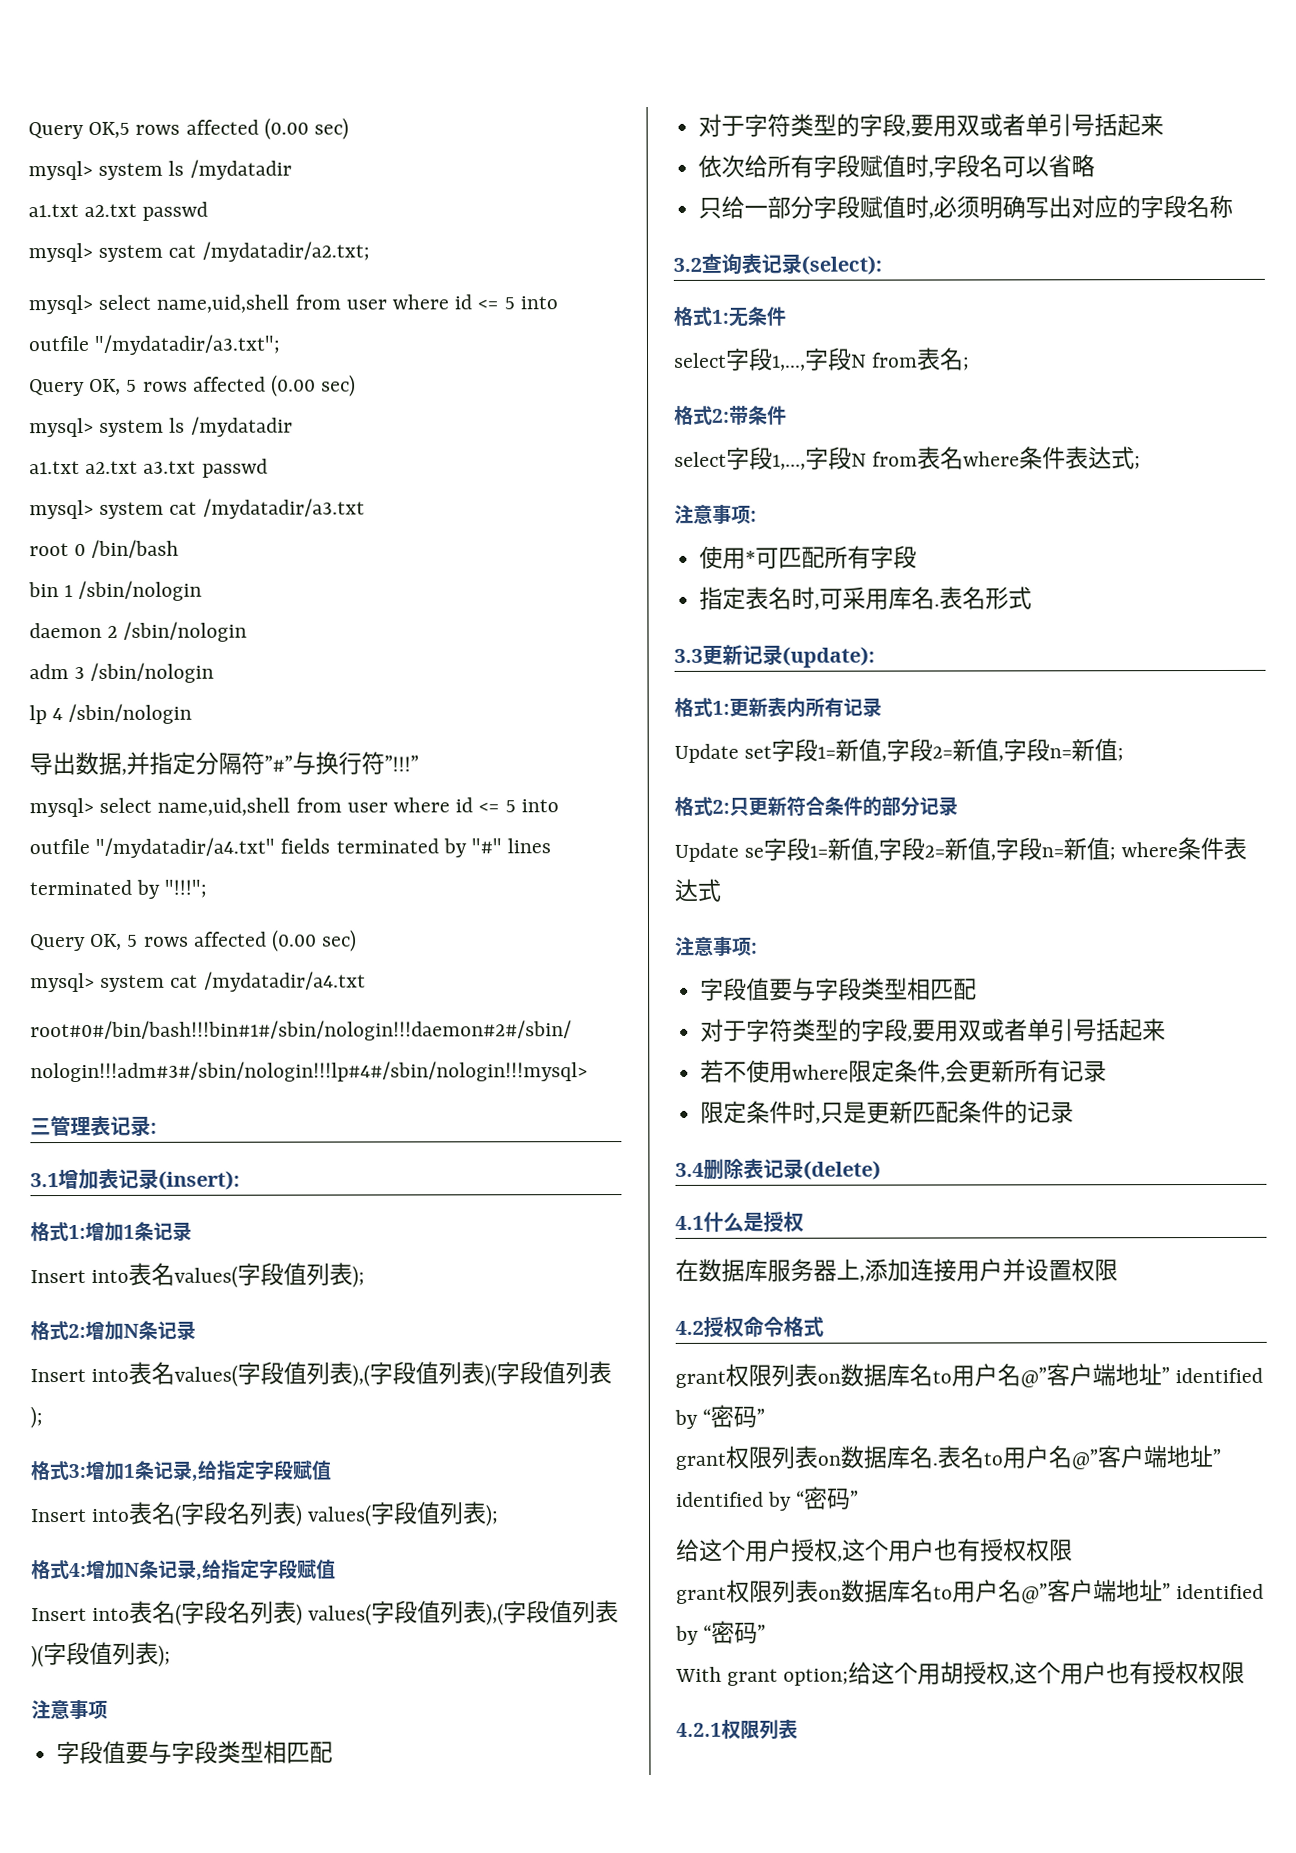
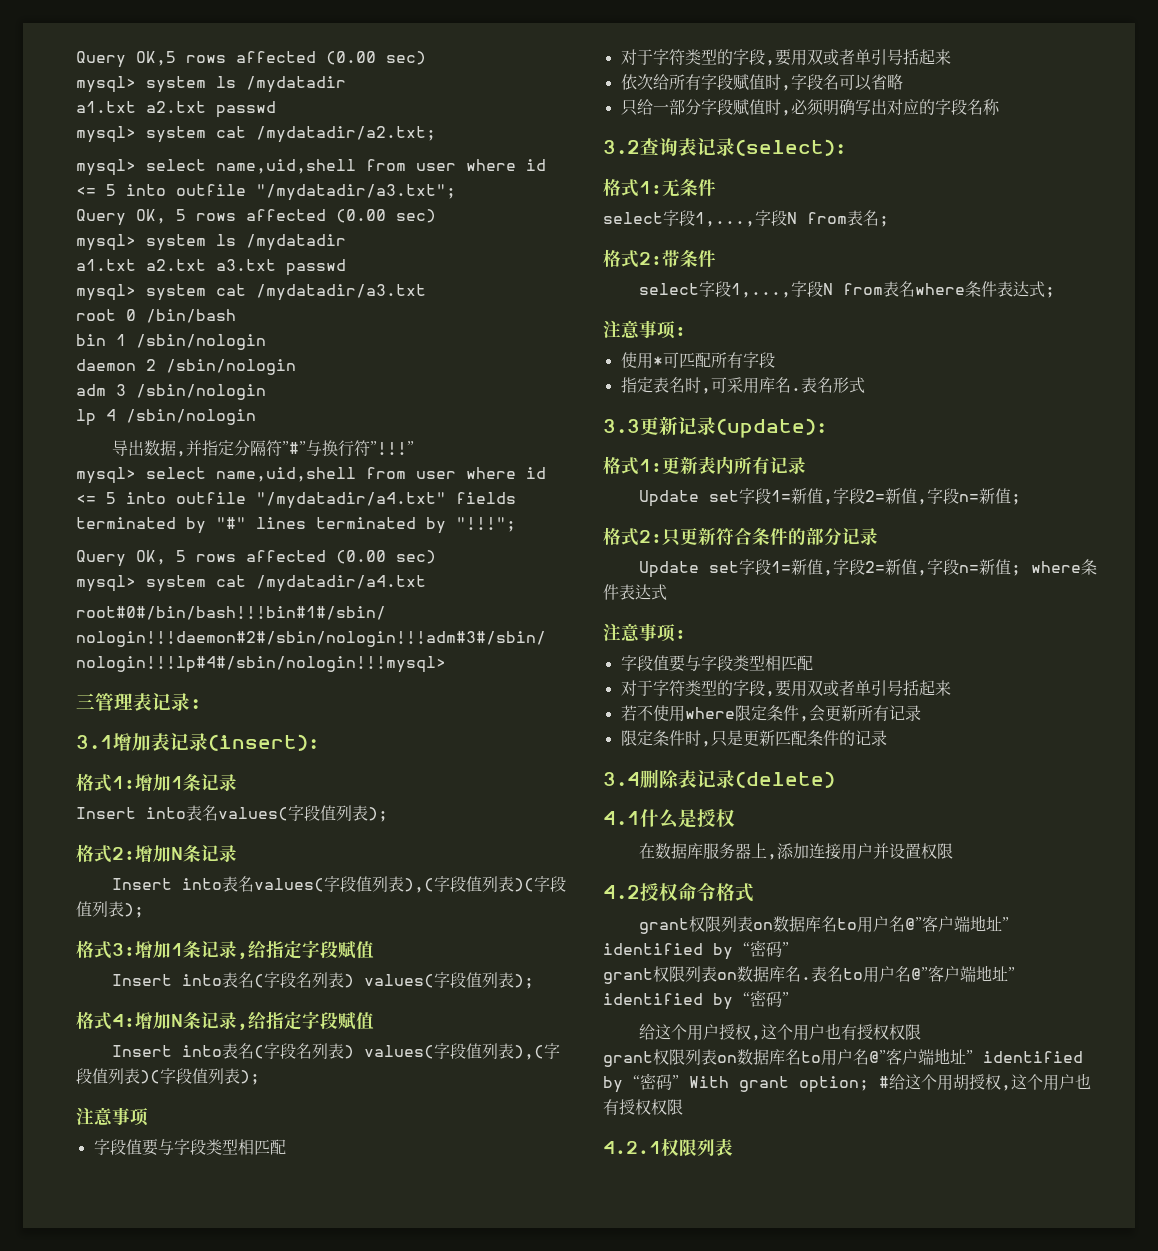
- Update se字段1=新值,字段2=新值,字段n=新值; where条件表达式
+ Update set字段1=新值,字段2=新值,字段n=新值; where条件表达式
  给这个用户授权,这个用户也有授权权限
- grant权限列表on数据库名to用户名@”客户端地址” identified by “密码”
- With grant option;给这个用胡授权,这个用户也有授权权限
+ grant权限列表on数据库名to用户名@”客户端地址” identified by “密码” With grant option; #给这个用胡授权,这个用户也有授权权限

